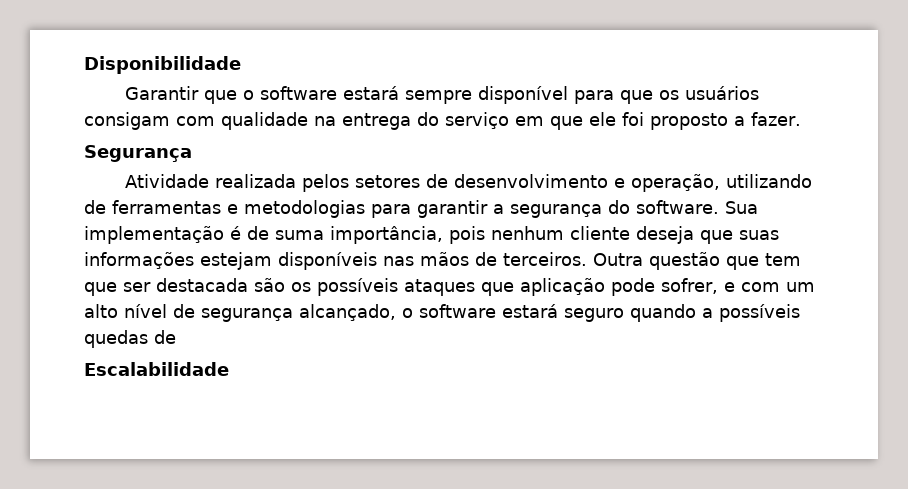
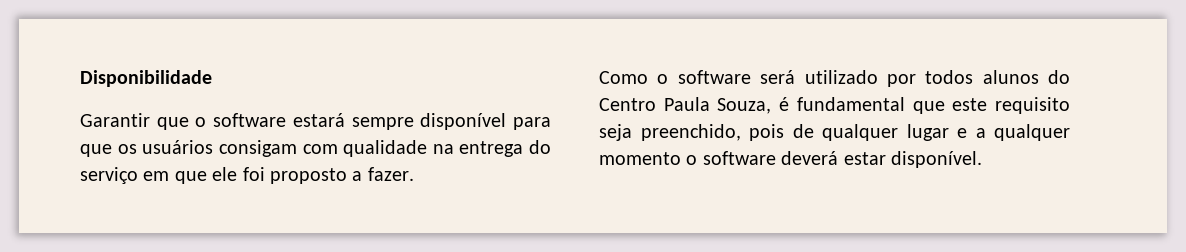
- Segurança
- Atividade realizada pelos setores de desenvolvimento e operação, utilizando de ferramentas e metodologias para garantir a segurança do software. Sua implementação é de suma importância, pois nenhum cliente deseja que suas informações estejam disponíveis nas mãos de terceiros. Outra questão que tem que ser destacada são os possíveis ataques que aplicação pode sofrer, e com um alto nível de segurança alcançado, o software estará seguro quando a possíveis quedas de
- Escalabilidade
+ Como o software será utilizado por todos alunos do Centro Paula Souza, é fundamental que este requisito seja preenchido, pois de qualquer lugar e a qualquer momento o software deverá estar disponível.

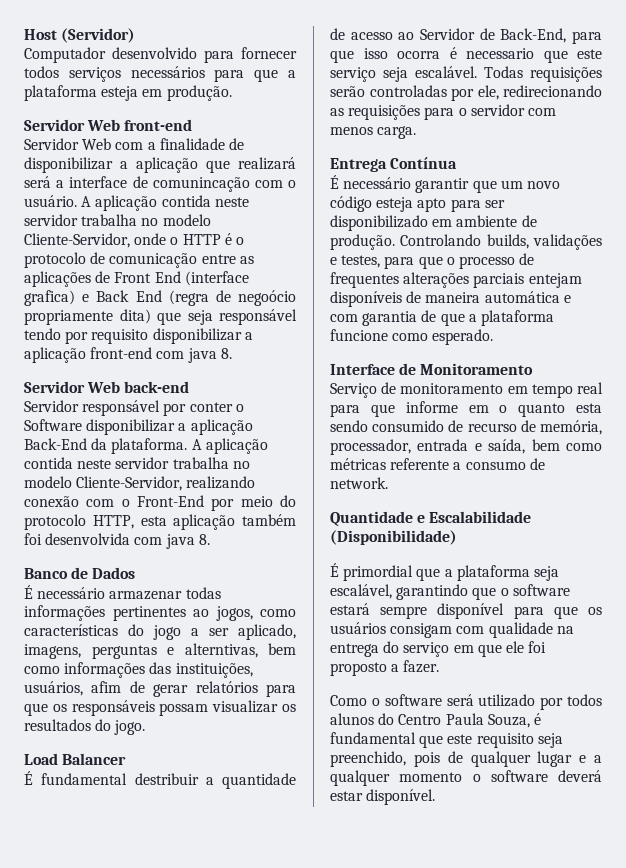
- Disponibilidade
- Garantir que o software estará sempre disponível para que os usuários consigam com qualidade na entrega do serviço em que ele foi proposto a fazer.
+ Host (Servidor)
+ Computador desenvolvido para fornecer todos serviços necessários para que a plataforma esteja em produção.
+ Servidor Web front-end
+ Servidor Web com a finalidade de disponibilizar a aplicação que realizará será a interface de comunincação com o usuário. A aplicação contida neste servidor trabalha no modelo Cliente-Servidor, onde o HTTP é o protocolo de comunicação entre as aplicações de Front End (interface grafica) e Back End (regra de negoócio propriamente dita) que seja responsável tendo por requisito disponibilizar a aplicação front-end com java 8.
+ Servidor Web back-end
+ Servidor responsável por conter o Software disponibilizar a aplicação Back-End da plataforma. A aplicação contida neste servidor trabalha no modelo Cliente-Servidor, realizando conexão com o Front-End por meio do protocolo HTTP, esta aplicação também foi desenvolvida com java 8.
+ Banco de Dados
+ É necessário armazenar todas informações pertinentes ao jogos, como características do jogo a ser aplicado, imagens, perguntas e alterntivas, bem como informações das instituições, usuários, afim de gerar relatórios para que os responsáveis possam visualizar os resultados do jogo.
+ Load Balancer
+ É fundamental destribuir a quantidade de acesso ao Servidor de Back-End, para que isso ocorra é necessario que este serviço seja escalável. Todas requisições serão controladas por ele, redirecionando as requisições para o servidor com menos carga.
+ Entrega Contínua
+ É necessário garantir que um novo código esteja apto para ser disponibilizado em ambiente de produção. Controlando builds, validações e testes, para que o processo de frequentes alterações parciais entejam disponíveis de maneira automática e com garantia de que a plataforma funcione como esperado.
+ Interface de Monitoramento
+ Serviço de monitoramento em tempo real para que informe em o quanto esta sendo consumido de recurso de memória, processador, entrada e saída, bem como métricas referente a consumo de network.
+ Quantidade e Escalabilidade (Disponibilidade)
+ É primordial que a plataforma seja escalável, garantindo que o software estará sempre disponível para que os usuários consigam com qualidade na entrega do serviço em que ele foi proposto a fazer.

